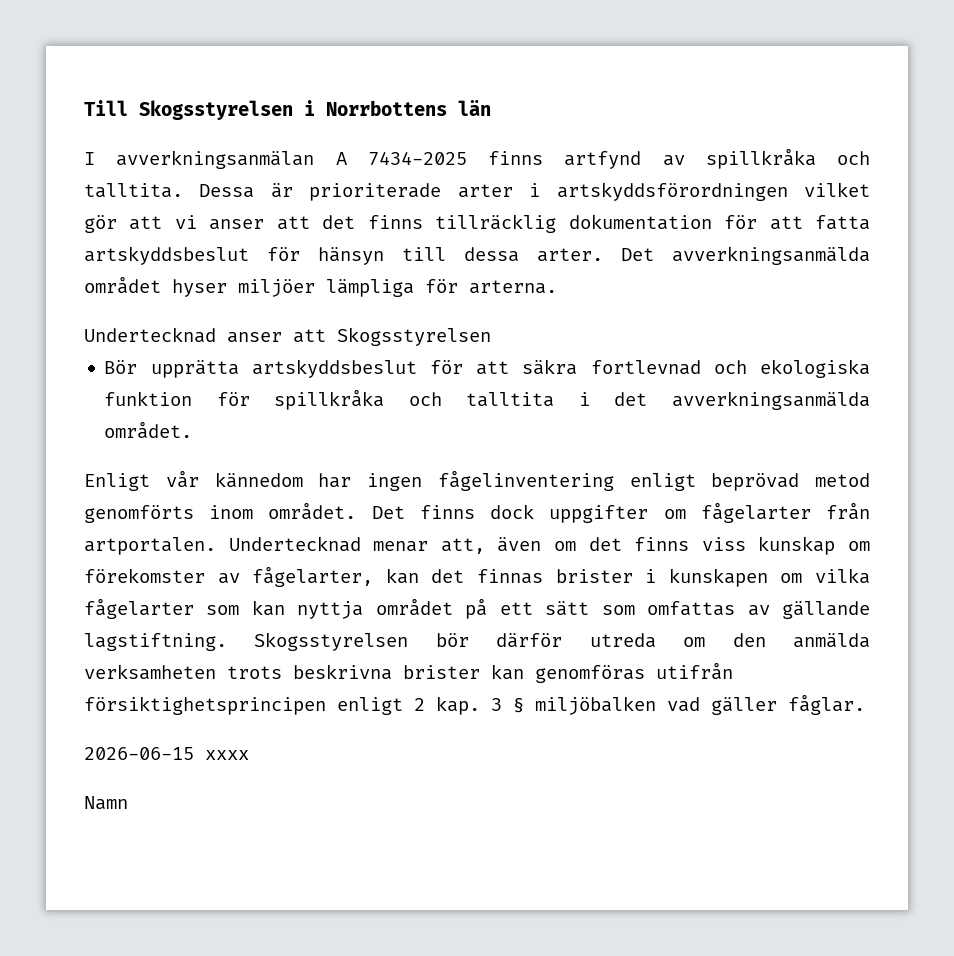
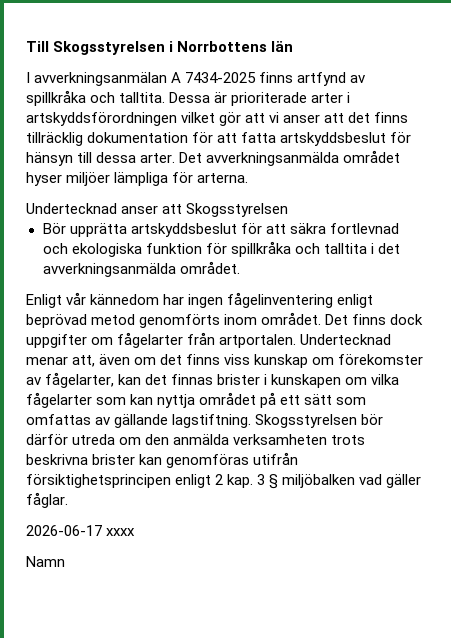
- 2026-06-15 xxxx
+ 2026-06-17 xxxx

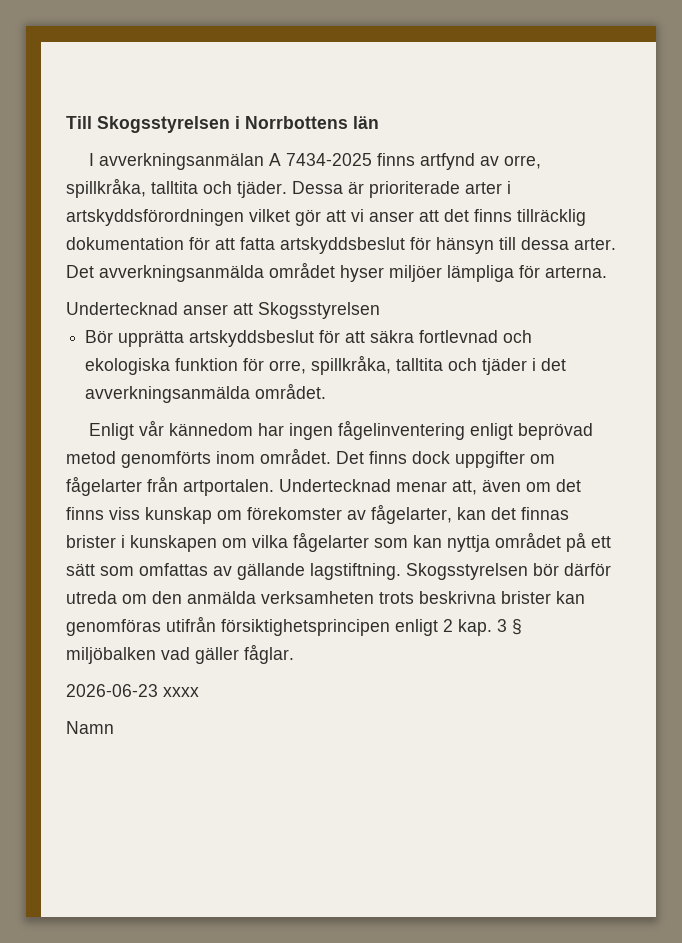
- I avverkningsanmälan A 7434-2025 finns artfynd av spillkråka och talltita.
+ I avverkningsanmälan A 7434-2025 finns artfynd av orre, spillkråka, talltita och tjäder.
- Bör upprätta artskyddsbeslut för att säkra fortlevnad och ekologiska funktion för spillkråka och talltita i det avverkningsanmälda området.
+ Bör upprätta artskyddsbeslut för att säkra fortlevnad och ekologiska funktion för orre, spillkråka, talltita och tjäder i det avverkningsanmälda området.
- 2026-06-17 xxxx
+ 2026-06-23 xxxx

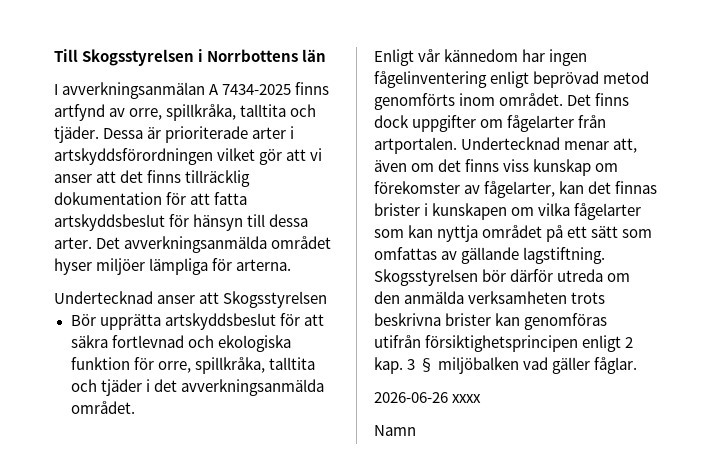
- 2026-06-23 xxxx
+ 2026-06-26 xxxx

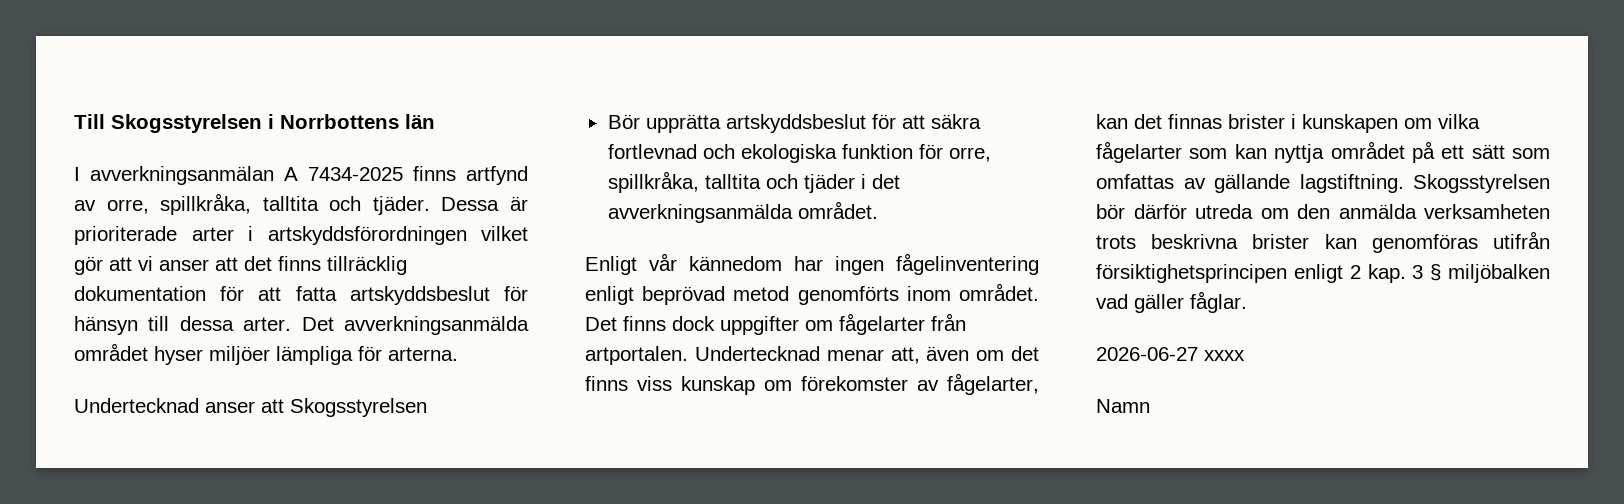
- 2026-06-26 xxxx
+ 2026-06-27 xxxx

